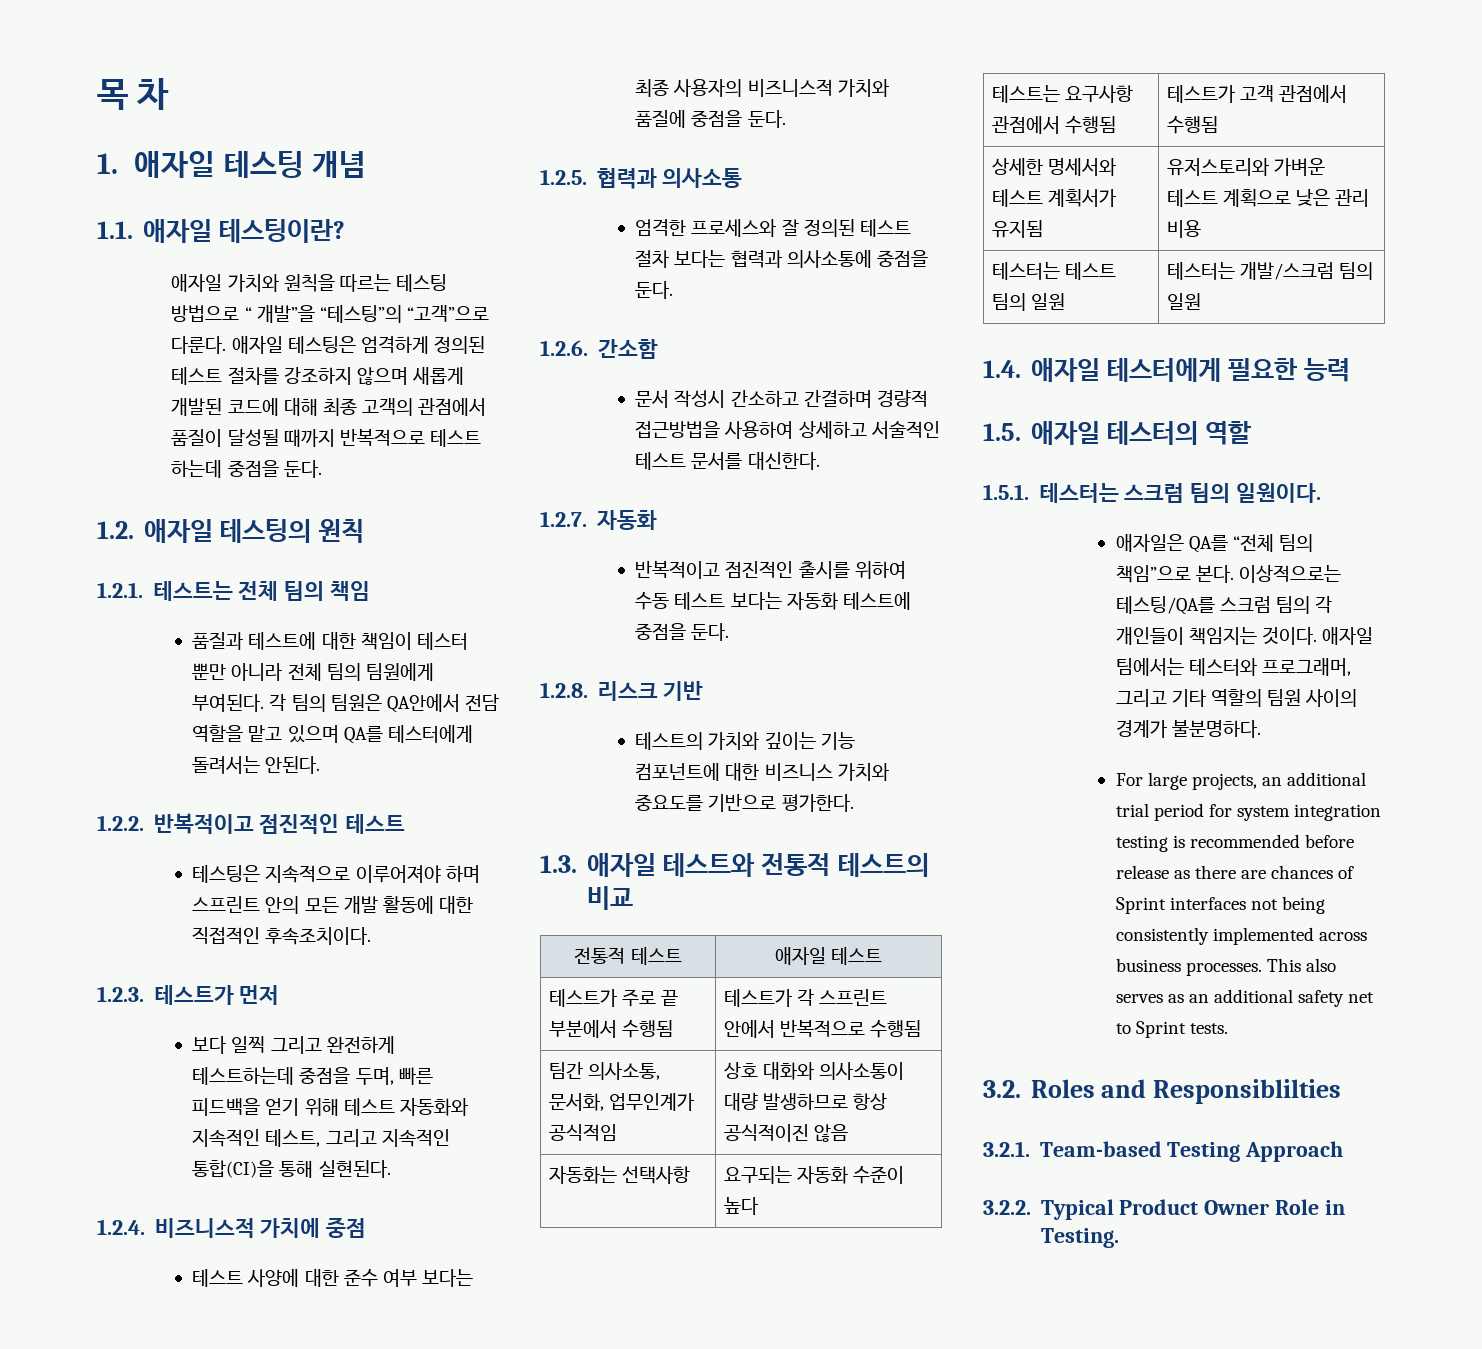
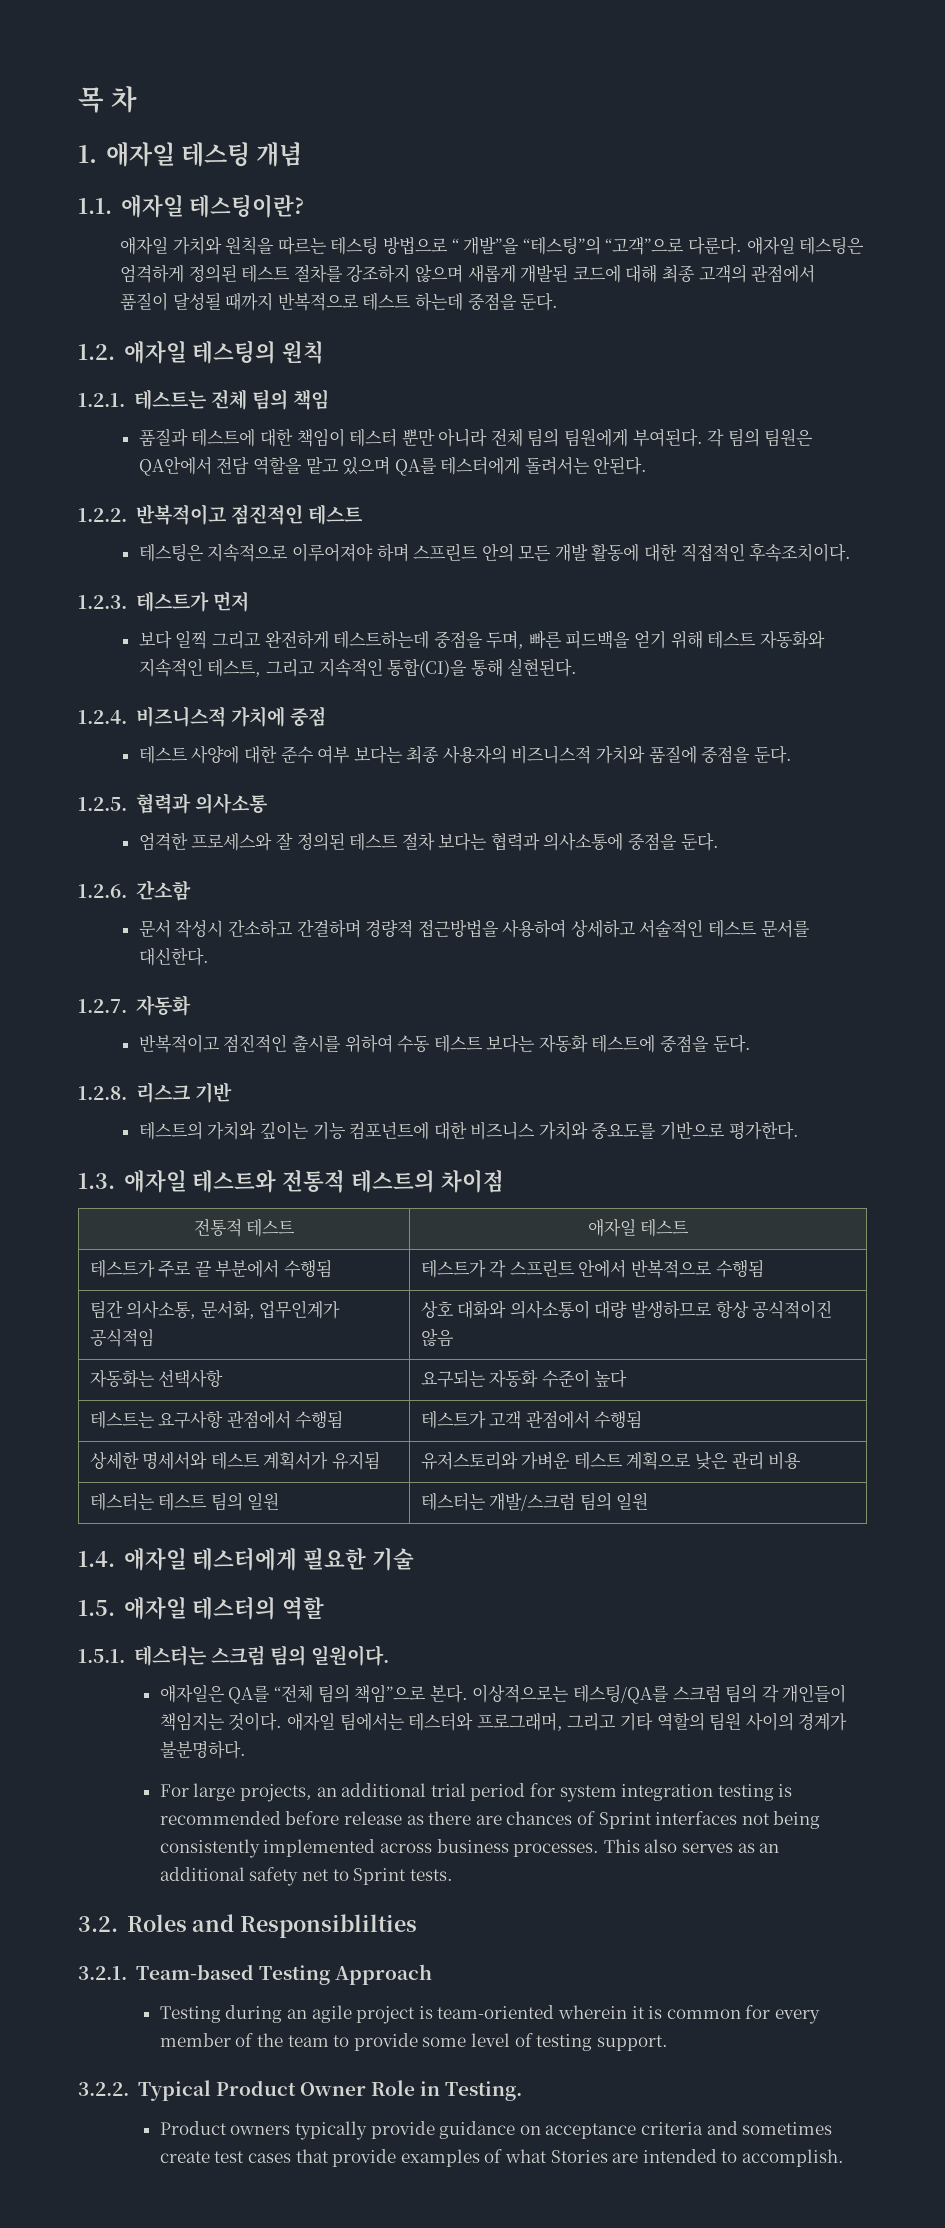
- 1.3. 애자일 테스트와 전통적 테스트의 비교
+ 1.3. 애자일 테스트와 전통적 테스트의 차이점
- 1.4. 애자일 테스터에게 필요한 능력
+ 1.4. 애자일 테스터에게 필요한 기술
+ Testing during an agile project is team-oriented wherein it is common for every member of the team to provide some level of testing support.
+ Product owners typically provide guidance on acceptance criteria and sometimes create test cases that provide examples of what Stories are intended to accomplish.

